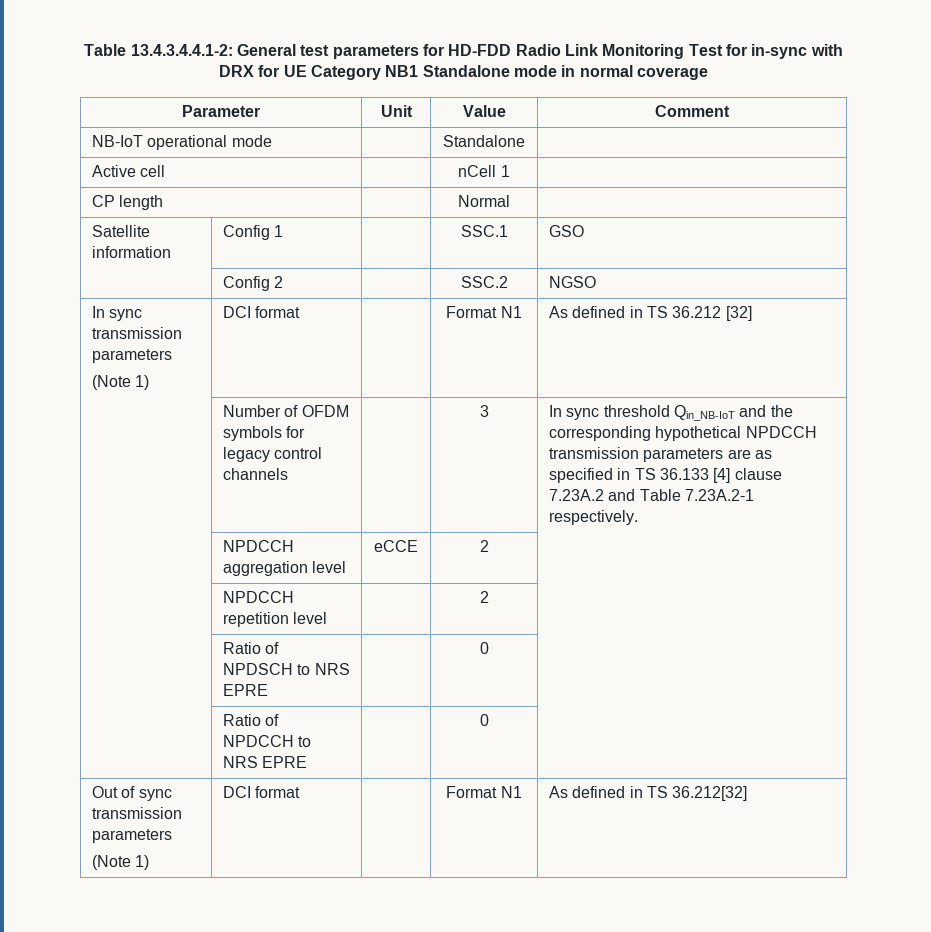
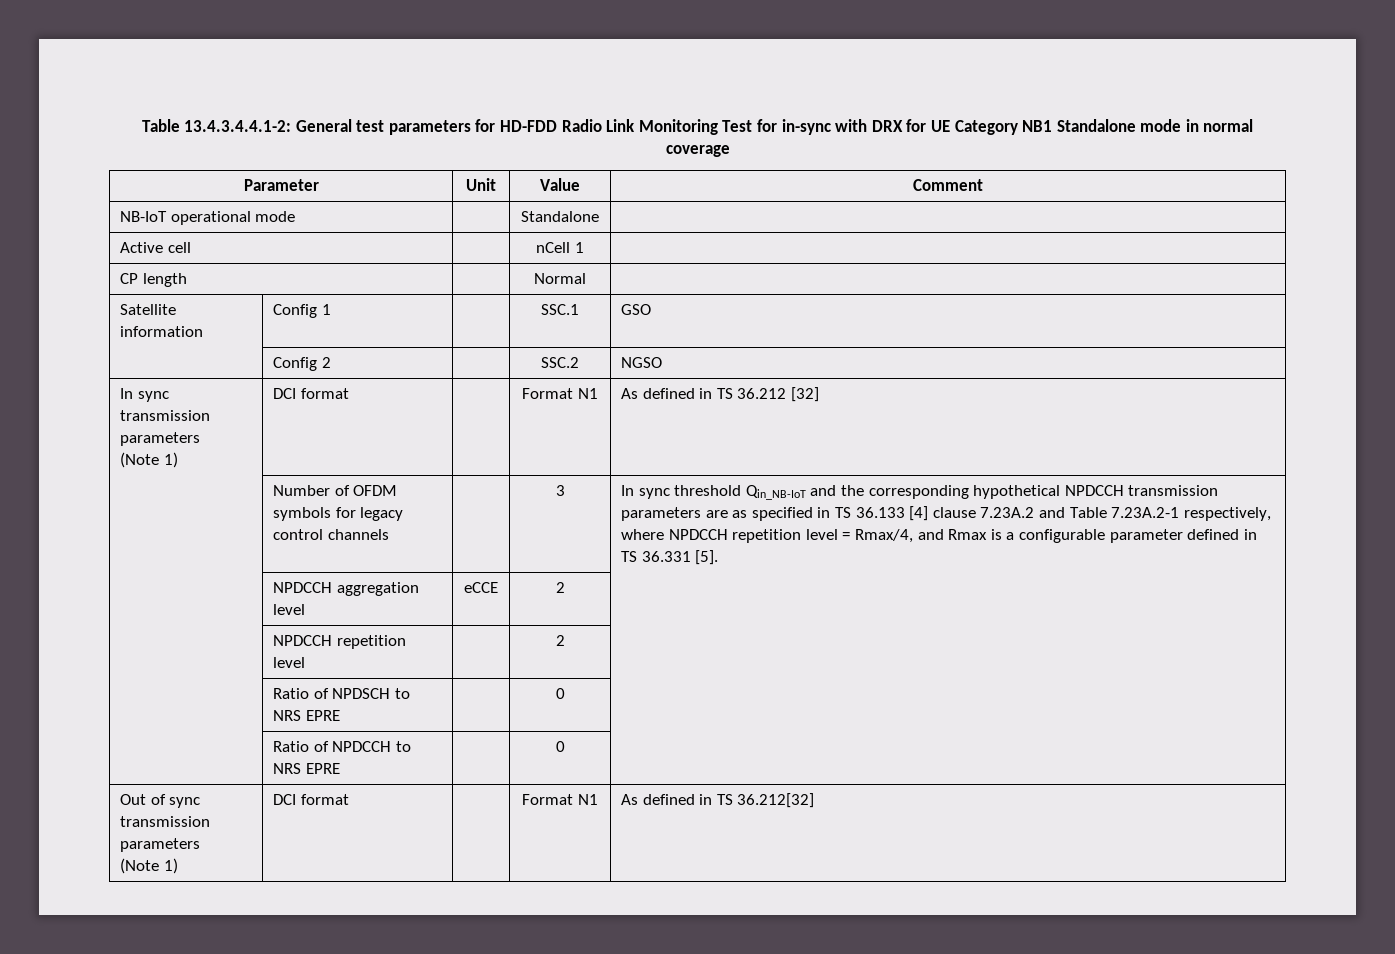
- In sync threshold Qin_NB-IoT and the corresponding hypothetical NPDCCH transmission parameters are as specified in TS 36.133 [4] clause 7.23A.2 and Table 7.23A.2-1 respectively.
+ In sync threshold Qin_NB-IoT and the corresponding hypothetical NPDCCH transmission parameters are as specified in TS 36.133 [4] clause 7.23A.2 and Table 7.23A.2-1 respectively, where NPDCCH repetition level = Rmax/4, and Rmax is a configurable parameter defined in TS 36.331 [5].

